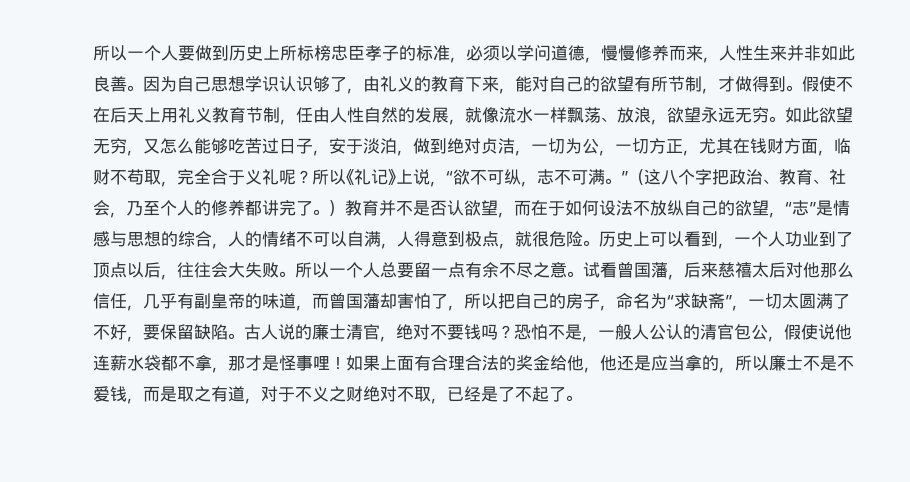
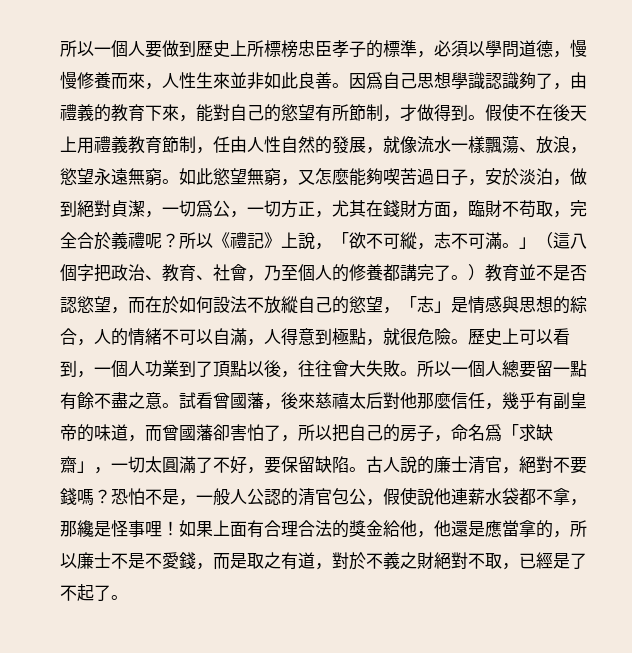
- 所以一个人要做到历史上所标榜忠臣孝子的标准，必须以学问道德，慢慢修养而来，人性生来并非如此良善。
+ 所以一個人要做到歷史上所標榜忠臣孝子的標準，必須以學問道德，慢慢修養而來，人性生來並非如此良善。
- 因为自己思想学识认识够了，由礼义的教育下来，能对自己的欲望有所节制，才做得到。
+ 因爲自己思想學識認識夠了，由禮義的教育下來，能對自己的慾望有所節制，才做得到。
- 假使不在后天上用礼义教育节制，任由人性自然的发展，就像流水一样飘荡、放浪，欲望永远无穷。如此欲望无穷，又怎么能够吃苦过日子，安于淡泊，做到绝对贞洁，一切为公，一切方正，尤其在钱财方面，临财不苟取，完全合于义礼呢？
+ 假使不在後天上用禮義教育節制，任由人性自然的發展，就像流水一樣飄蕩、放浪，慾望永遠無窮。如此慾望無窮，又怎麼能夠喫苦過日子，安於淡泊，做到絕對貞潔，一切爲公，一切方正，尤其在錢財方面，臨財不苟取，完全合於義禮呢？
- 所以《礼记》上说，“欲不可纵，志不可满。”（这八个字把政治、教育、社会，乃至个人的修养都讲完了。）教育并不是否认欲望，而在于如何设法不放纵自己的欲望，“志”是情感与思想的综合，人的情绪不可以自满，人得意到极点，就很危险。历史上可以看到，一个人功业到了顶点以后，往往会大失败。所以一个人总要留一点有余不尽之意。试看曾国藩，后来慈禧太后对他那么信任，几乎有副皇帝的味道，而曾国藩却害怕了，所以把自己的房子，命名为“求缺斋”，一切太圆满了不好，要保留缺陷。
+ 所以《禮記》上說，「欲不可縱，志不可滿。」（這八個字把政治、教育、社會，乃至個人的修養都講完了。）教育並不是否認慾望，而在於如何設法不放縱自己的慾望，「志」是情感與思想的綜合，人的情緒不可以自滿，人得意到極點，就很危險。歷史上可以看到，一個人功業到了頂點以後，往往會大失敗。所以一個人總要留一點有餘不盡之意。試看曾國藩，後來慈禧太后對他那麼信任，幾乎有副皇帝的味道，而曾國藩卻害怕了，所以把自己的房子，命名爲「求缺齋」，一切太圓滿了不好，要保留缺陷。
- 古人说的廉士清官，绝对不要钱吗？
+ 古人說的廉士清官，絕對不要錢嗎？
- 恐怕不是，一般人公认的清官包公，假使说他连薪水袋都不拿，那才是怪事哩！
+ 恐怕不是，一般人公認的清官包公，假使說他連薪水袋都不拿，那纔是怪事哩！
- 如果上面有合理合法的奖金给他，他还是应当拿的，所以廉士不是不爱钱，而是取之有道，对于不义之财绝对不取，已经是了不起了。
+ 如果上面有合理合法的獎金給他，他還是應當拿的，所以廉士不是不愛錢，而是取之有道，對於不義之財絕對不取，已經是了不起了。

